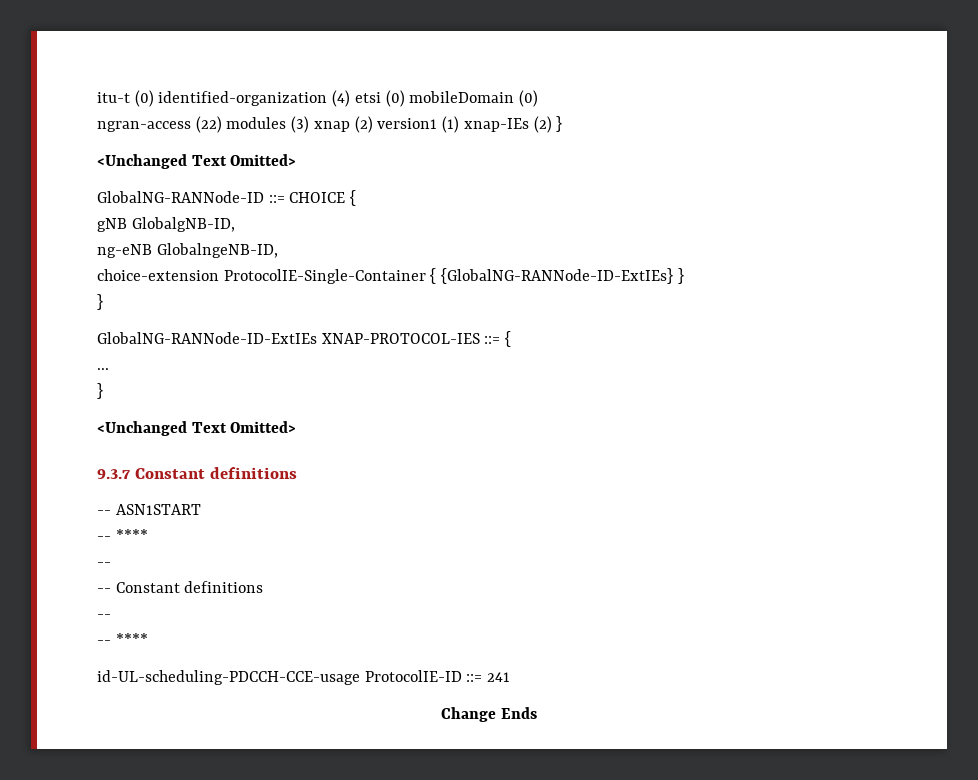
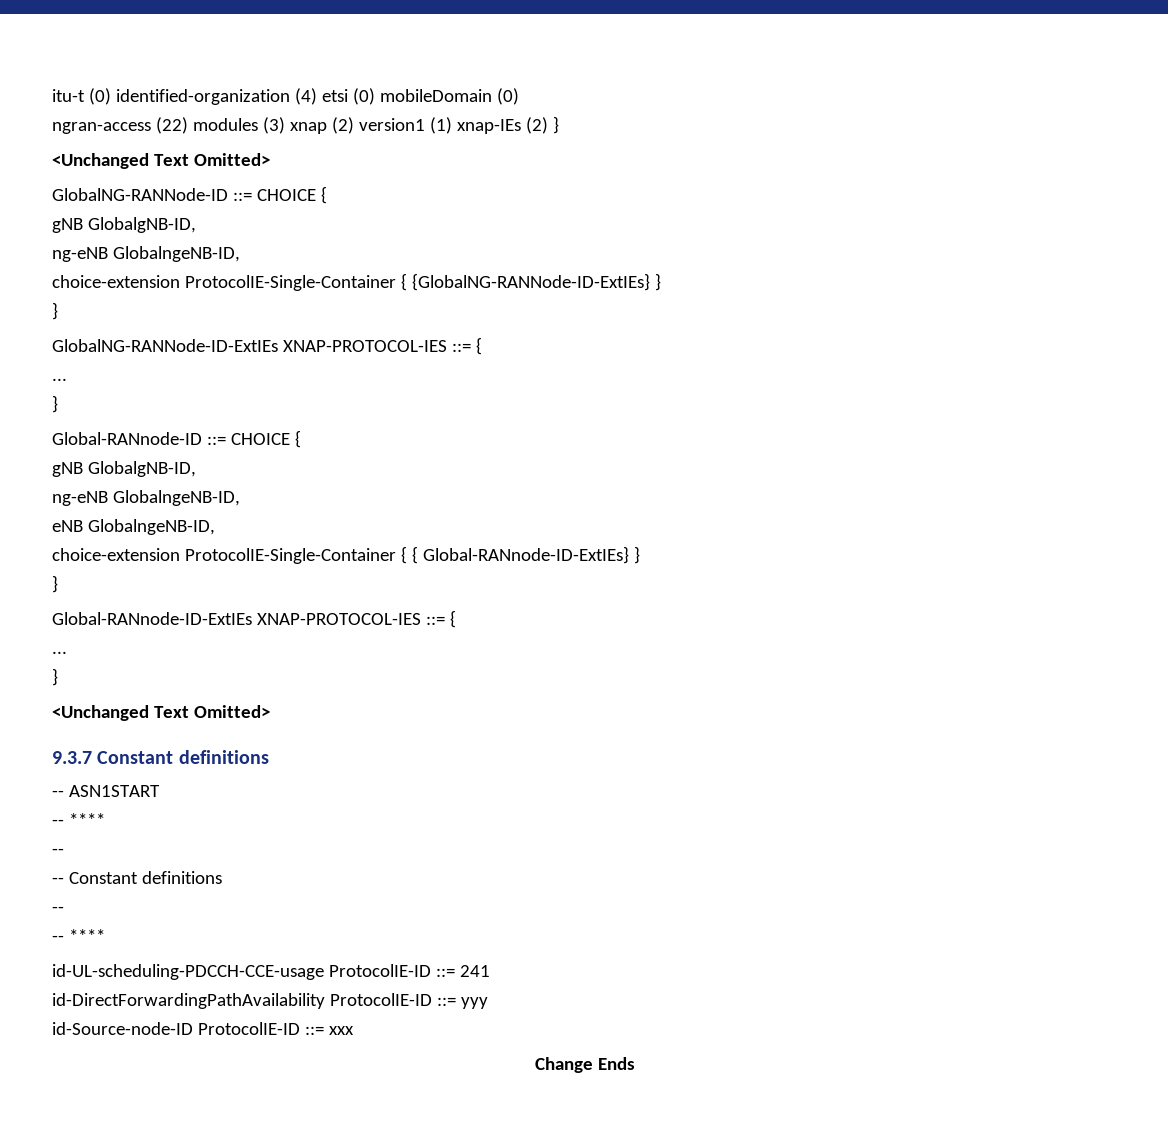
+ Global-RANnode-ID ::= CHOICE {
+ gNB GlobalgNB-ID,
+ ng-eNB GlobalngeNB-ID,
+ eNB GlobalngeNB-ID,
+ choice-extension ProtocolIE-Single-Container { { Global-RANnode-ID-ExtIEs} }
+ }
+ Global-RANnode-ID-ExtIEs XNAP-PROTOCOL-IES ::= {
+ ...
+ }
+ id-DirectForwardingPathAvailability ProtocolIE-ID ::= yyy
+ id-Source-node-ID ProtocolIE-ID ::= xxx

